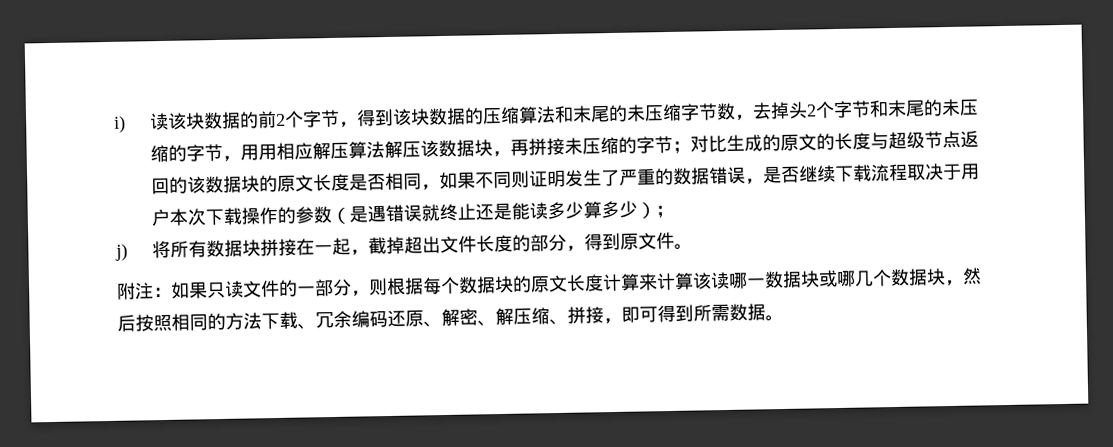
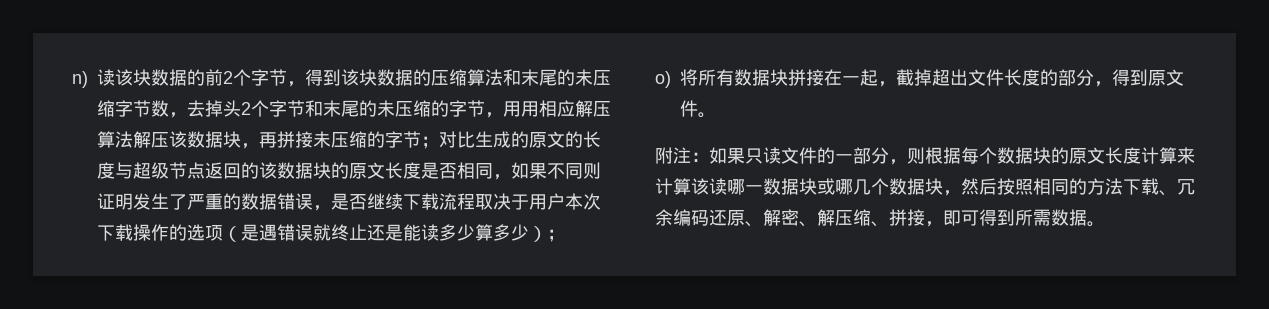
- i)读该块数据的前2个字节，得到该块数据的压缩算法和末尾的未压缩字节数，去掉头2个字节和末尾的未压缩的字节，用用相应解压算法解压该数据块，再拼接未压缩的字节；
+ n)读该块数据的前2个字节，得到该块数据的压缩算法和末尾的未压缩字节数，去掉头2个字节和末尾的未压缩的字节，用用相应解压算法解压该数据块，再拼接未压缩的字节；
- 对比生成的原文的长度与超级节点返回的该数据块的原文长度是否相同，如果不同则证明发生了严重的数据错误，是否继续下载流程取决于用户本次下载操作的参数（是遇错误就终止还是能读多少算多少）；
+ 对比生成的原文的长度与超级节点返回的该数据块的原文长度是否相同，如果不同则证明发生了严重的数据错误，是否继续下载流程取决于用户本次下载操作的选项（是遇错误就终止还是能读多少算多少）；
- j)将所有数据块拼接在一起，截掉超出文件长度的部分，得到原文件。
+ o)将所有数据块拼接在一起，截掉超出文件长度的部分，得到原文件。

